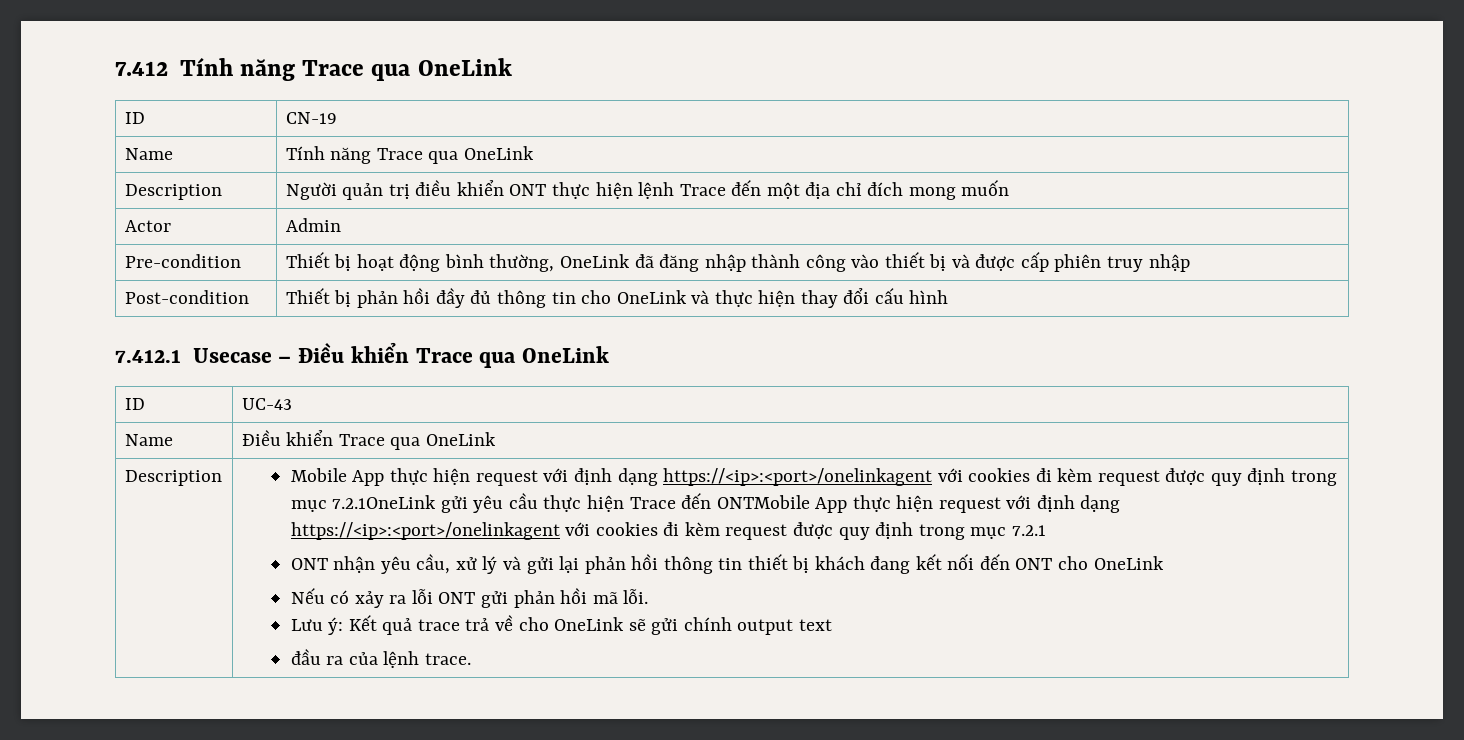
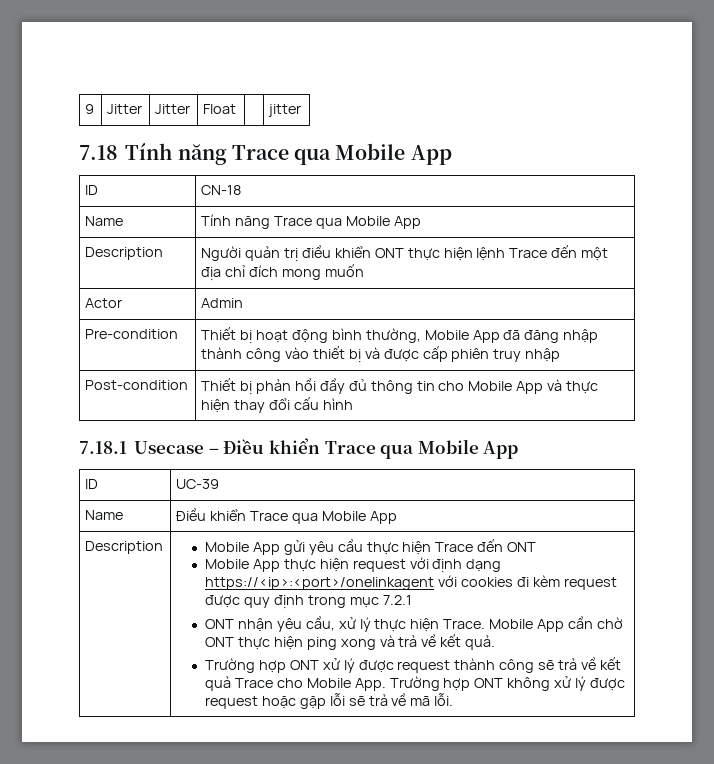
- 7.412 Tính năng Trace qua OneLink
- ID | CN-19
+ 9 | Jitter | Jitter | Float | | jitter
+ 7.18 Tính năng Trace qua Mobile App
+ ID | CN-18
- Name | Tính năng Trace qua OneLink
+ Name | Tính năng Trace qua Mobile App
- Pre-condition | Thiết bị hoạt động bình thường, OneLink đã đăng nhập thành công vào thiết bị và được cấp phiên truy nhập
+ Pre-condition | Thiết bị hoạt động bình thường, Mobile App đã đăng nhập thành công vào thiết bị và được cấp phiên truy nhập
- Post-condition | Thiết bị phản hồi đầy đủ thông tin cho OneLink và thực hiện thay đổi cấu hình
+ Post-condition | Thiết bị phản hồi đầy đủ thông tin cho Mobile App và thực hiện thay đổi cấu hình
- 7.412.1 Usecase – Điều khiển Trace qua OneLink
- ID | UC-43
+ 7.18.1 Usecase – Điều khiển Trace qua Mobile App
+ ID | UC-39
- Name | Điều khiển Trace qua OneLink
+ Name | Điều khiển Trace qua Mobile App
- Mobile App thực hiện request với định dạng https://<ip>:<port>/onelinkagent với cookies đi kèm request được quy định trong mục 7.2.1OneLink gửi yêu cầu thực hiện Trace đến ONTMobile App thực hiện request với định dạng https://<ip>:<port>/onelinkagent với cookies đi kèm request được quy định trong mục 7.2.1
+ Mobile App gửi yêu cầu thực hiện Trace đến ONT
+ Mobile App thực hiện request với định dạng https://<ip>:<port>/onelinkagent với cookies đi kèm request được quy định trong mục 7.2.1
- ONT nhận yêu cầu, xử lý và gửi lại phản hồi thông tin thiết bị khách đang kết nối đến ONT cho OneLink
- Nếu có xảy ra lỗi ONT gửi phản hồi mã lỗi.
- Lưu ý: Kết quả trace trả về cho OneLink sẽ gửi chính output text
- đầu ra của lệnh trace.
+ ONT nhận yêu cầu, xử lý thực hiện Trace. Mobile App cần chờ ONT thực hiện ping xong và trả về kết quả.
+ Trường hợp ONT xử lý được request thành công sẽ trả về kết quả Trace cho Mobile App. Trường hợp ONT không xử lý được request hoặc gặp lỗi sẽ trả về mã lỗi.

